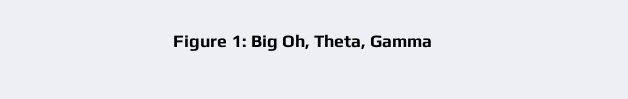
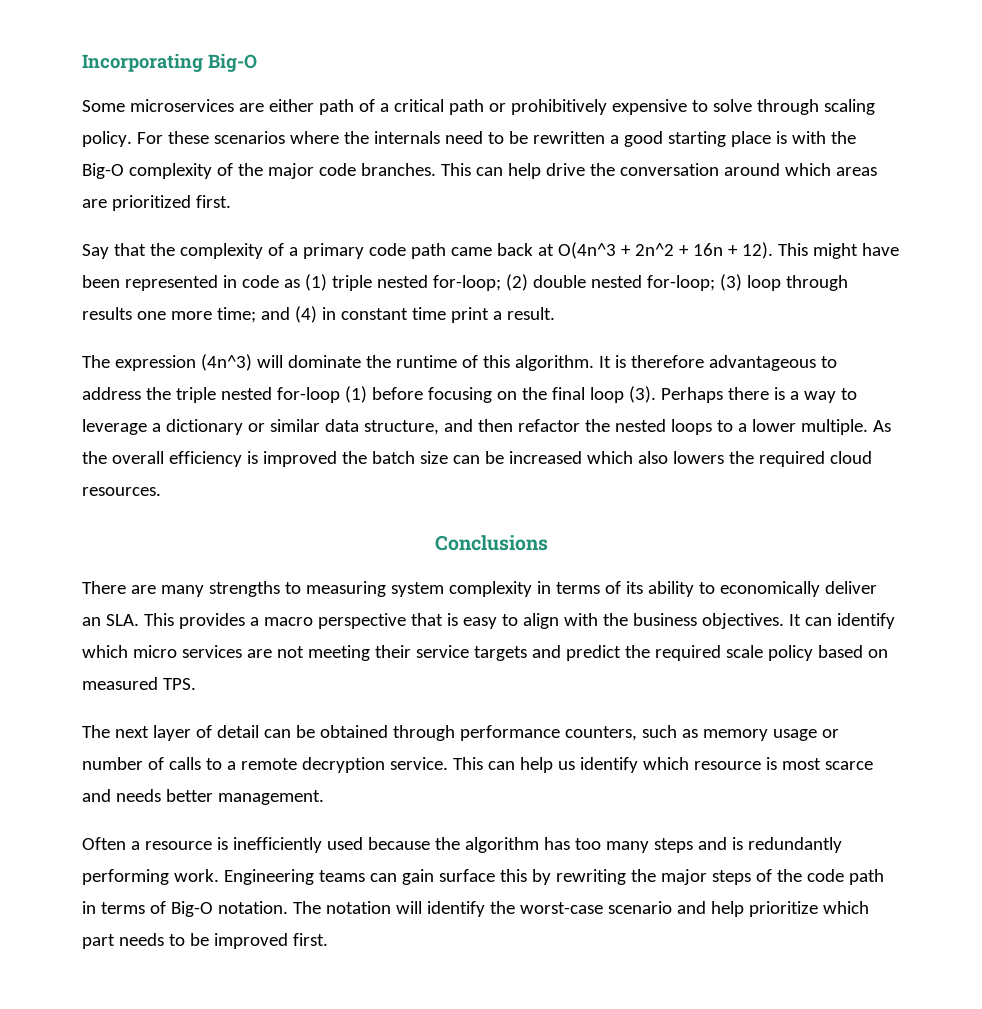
- Figure 1: Big Oh, Theta, Gamma
+ Incorporating Big-O
+ Some microservices are either path of a critical path or prohibitively expensive to solve through scaling policy. For these scenarios where the internals need to be rewritten a good starting place is with the Big-O complexity of the major code branches. This can help drive the conversation around which areas are prioritized first.
+ Say that the complexity of a primary code path came back at O(4n^3 + 2n^2 + 16n + 12). This might have been represented in code as (1) triple nested for-loop; (2) double nested for-loop; (3) loop through results one more time; and (4) in constant time print a result.
+ The expression (4n^3) will dominate the runtime of this algorithm. It is therefore advantageous to address the triple nested for-loop (1) before focusing on the final loop (3). Perhaps there is a way to leverage a dictionary or similar data structure, and then refactor the nested loops to a lower multiple. As the overall efficiency is improved the batch size can be increased which also lowers the required cloud resources.
+ Conclusions
+ There are many strengths to measuring system complexity in terms of its ability to economically deliver an SLA. This provides a macro perspective that is easy to align with the business objectives. It can identify which micro services are not meeting their service targets and predict the required scale policy based on measured TPS.
+ The next layer of detail can be obtained through performance counters, such as memory usage or number of calls to a remote decryption service. This can help us identify which resource is most scarce and needs better management.
+ Often a resource is inefficiently used because the algorithm has too many steps and is redundantly performing work. Engineering teams can gain surface this by rewriting the major steps of the code path in terms of Big-O notation. The notation will identify the worst-case scenario and help prioritize which part needs to be improved first.

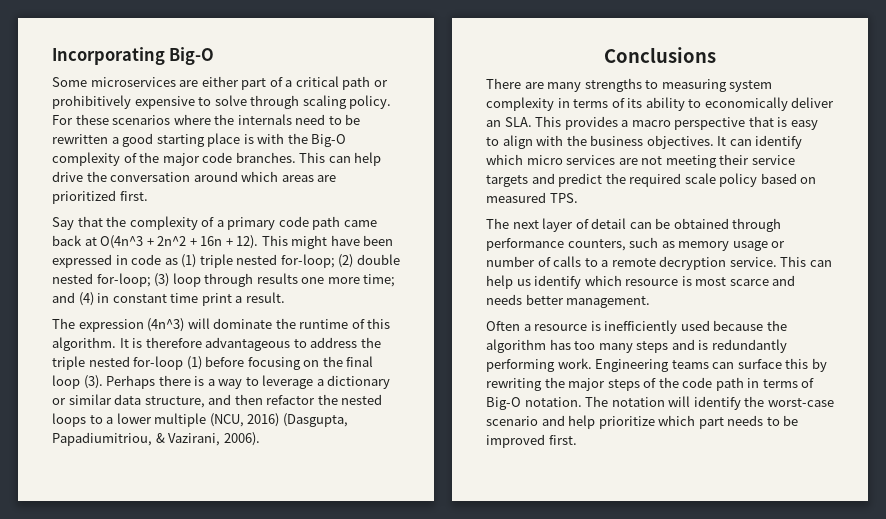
- Some microservices are either path of a critical path or prohibitively expensive to solve through scaling policy.
+ Some microservices are either part of a critical path or prohibitively expensive to solve through scaling policy.
- This might have been represented in code as (1) triple nested for-loop; (2) double nested for-loop; (3) loop through results one more time; and (4) in constant time print a result.
+ This might have been expressed in code as (1) triple nested for-loop; (2) double nested for-loop; (3) loop through results one more time; and (4) in constant time print a result.
- Perhaps there is a way to leverage a dictionary or similar data structure, and then refactor the nested loops to a lower multiple. As the overall efficiency is improved the batch size can be increased which also lowers the required cloud resources.
+ Perhaps there is a way to leverage a dictionary or similar data structure, and then refactor the nested loops to a lower multiple (NCU, 2016) (Dasgupta, Papadiumitriou, & Vazirani, 2006).
- Engineering teams can gain surface this by rewriting the major steps of the code path in terms of Big-O notation.
+ Engineering teams can surface this by rewriting the major steps of the code path in terms of Big-O notation.

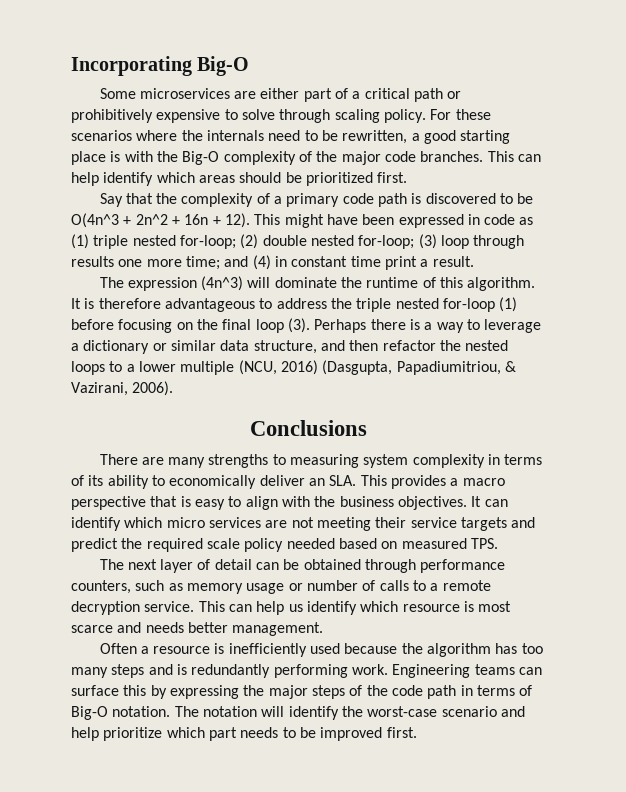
- For these scenarios where the internals need to be rewritten a good starting place is with the Big-O complexity of the major code branches.
+ For these scenarios where the internals need to be rewritten, a good starting place is with the Big-O complexity of the major code branches.
- This can help drive the conversation around which areas are prioritized first.
+ This can help identify which areas should be prioritized first.
- Say that the complexity of a primary code path came back at O(4n^3 + 2n^2 + 16n + 12).
+ Say that the complexity of a primary code path is discovered to be O(4n^3 + 2n^2 + 16n + 12).
- It can identify which micro services are not meeting their service targets and predict the required scale policy based on measured TPS.
+ It can identify which micro services are not meeting their service targets and predict the required scale policy needed based on measured TPS.
- Engineering teams can surface this by rewriting the major steps of the code path in terms of Big-O notation.
+ Engineering teams can surface this by expressing the major steps of the code path in terms of Big-O notation.

